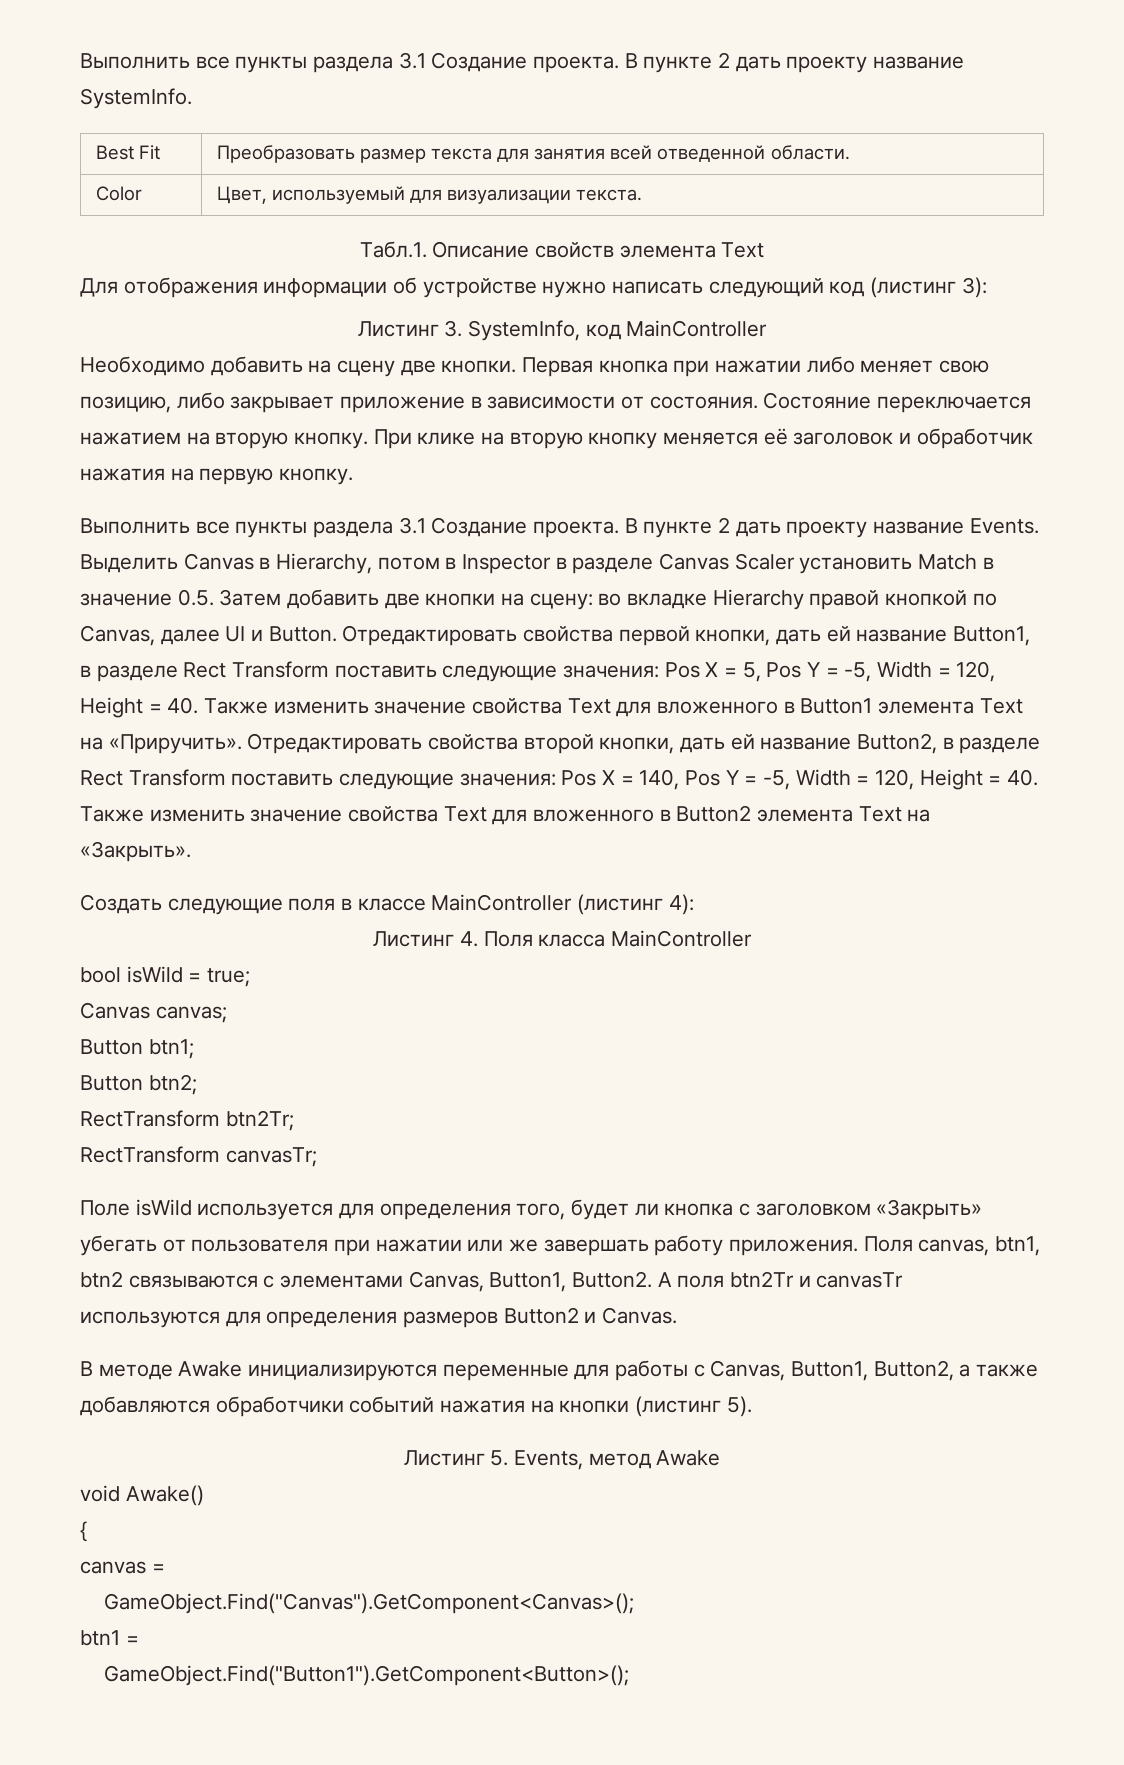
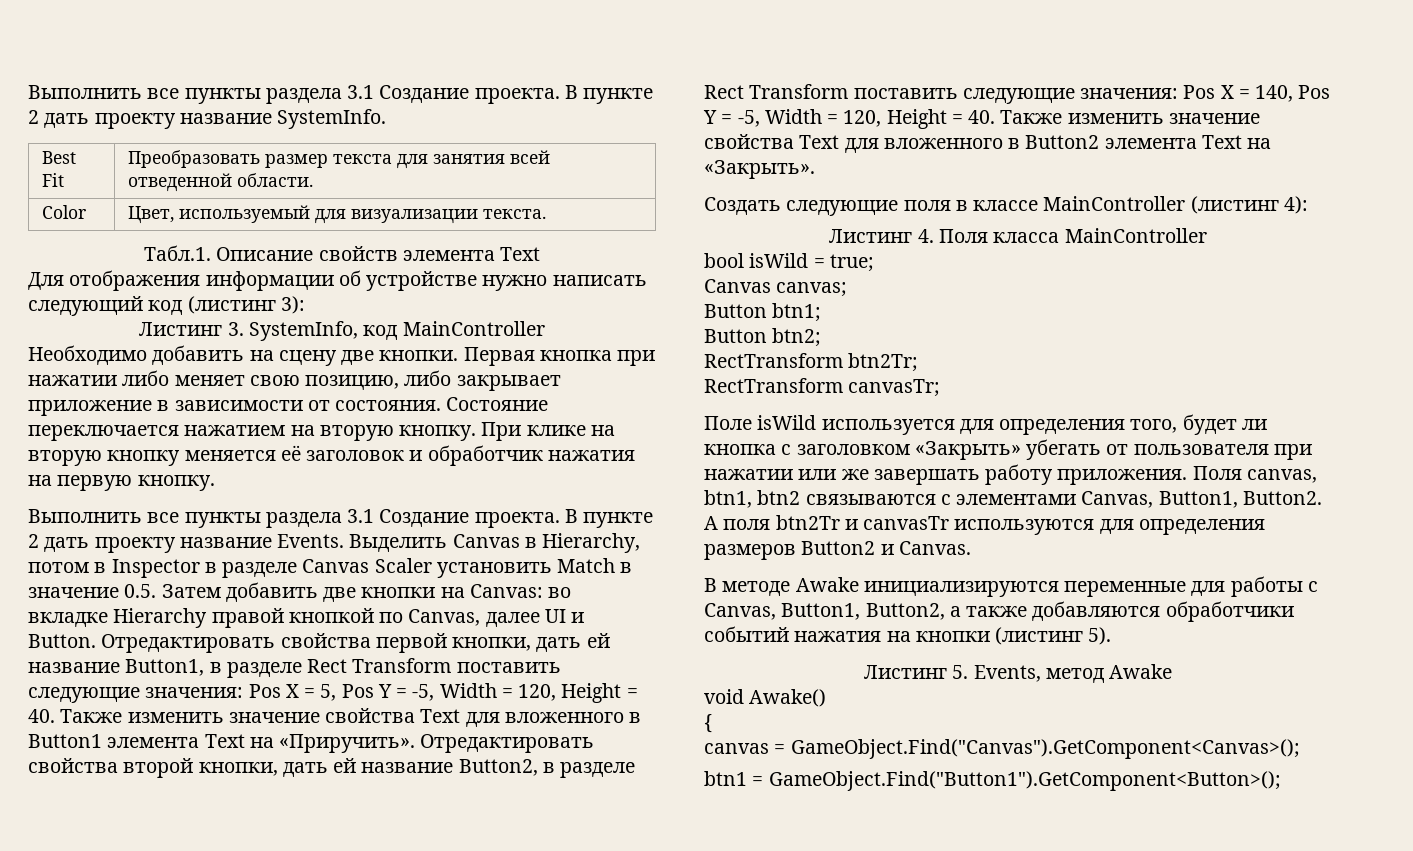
- Выделить Canvas в Hierarchy, потом в Inspector в разделе Canvas Scaler установить Match в значение 0.5. Затем добавить две кнопки на сцену: во вкладке Hierarchy правой кнопкой по Canvas, далее UI и Button.
+ Выделить Canvas в Hierarchy, потом в Inspector в разделе Canvas Scaler установить Match в значение 0.5. Затем добавить две кнопки на Canvas: во вкладке Hierarchy правой кнопкой по Canvas, далее UI и Button.
- canvas =
- GameObject.Find("Canvas").GetComponent<Canvas>();
+ canvas = GameObject.Find("Canvas").GetComponent<Canvas>();
- btn1 =
- GameObject.Find("Button1").GetComponent<Button>();
+ btn1 = GameObject.Find("Button1").GetComponent<Button>();

